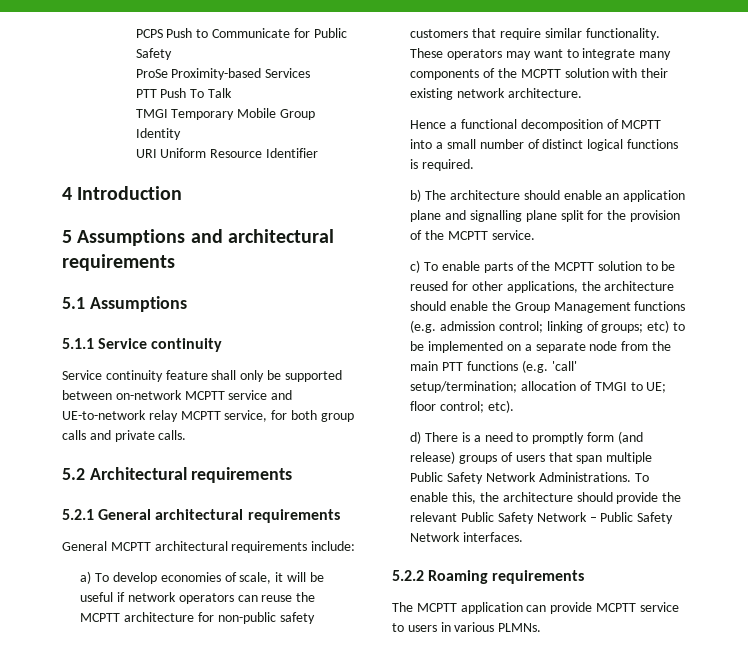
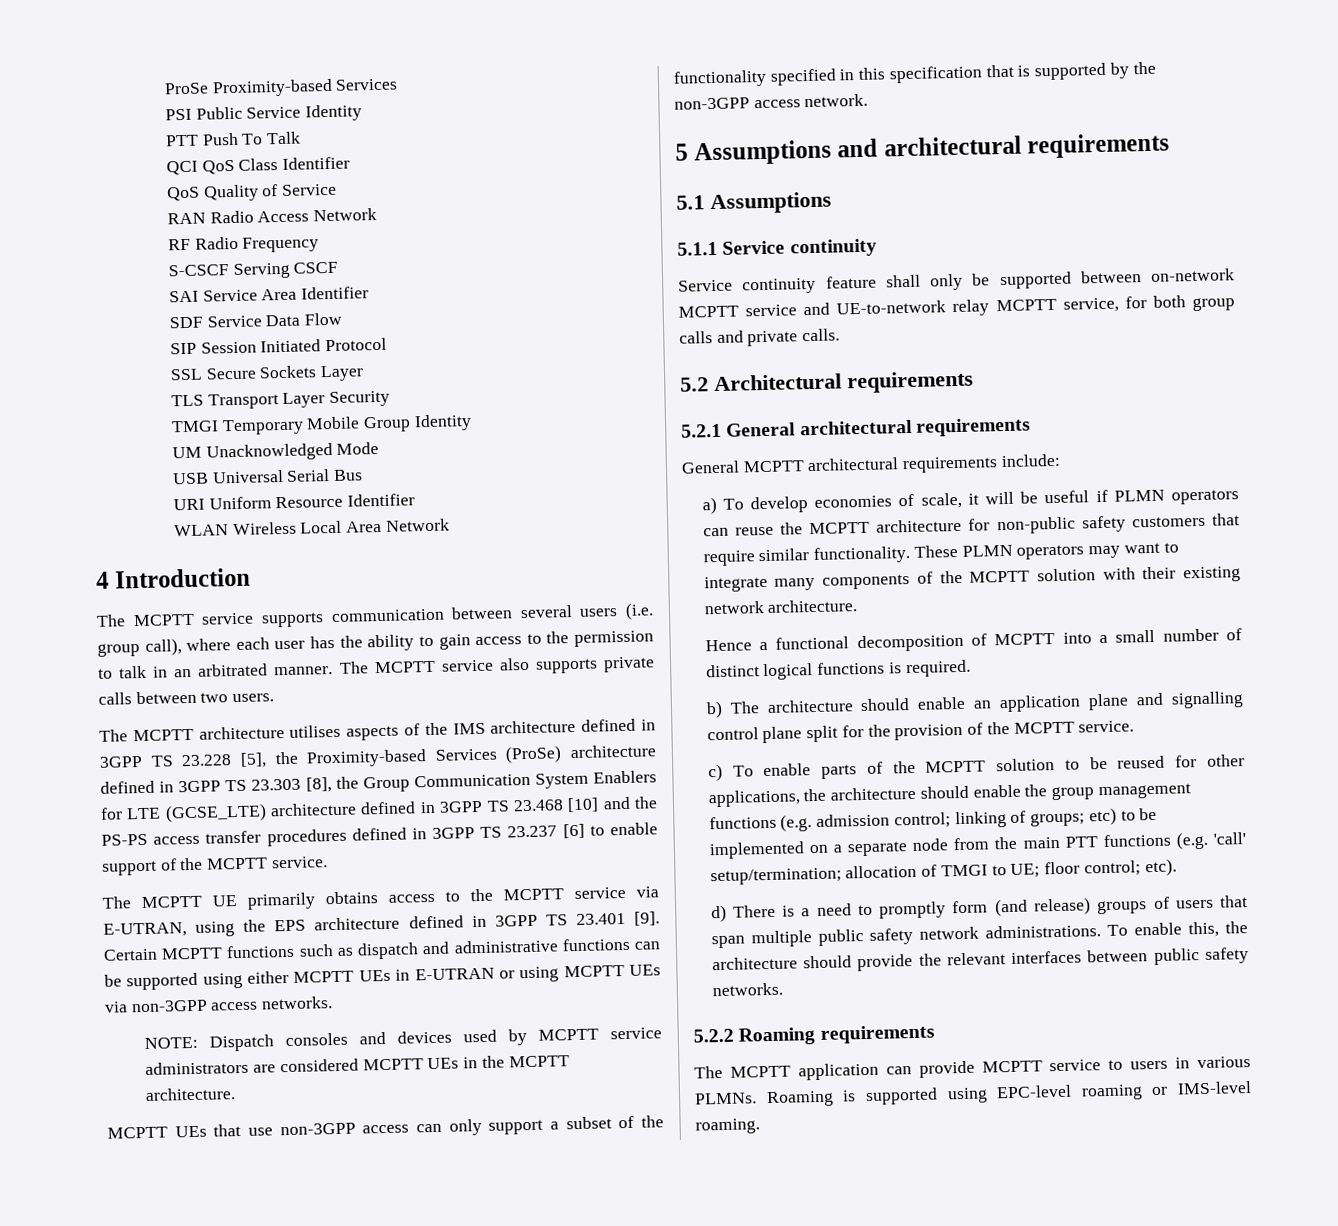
- PCPS Push to Communicate for Public Safety
+ PSI Public Service Identity
+ QCI QoS Class Identifier
+ QoS Quality of Service
+ RAN Radio Access Network
+ RF Radio Frequency
+ S-CSCF Serving CSCF
+ SAI Service Area Identifier
+ SDF Service Data Flow
+ SIP Session Initiated Protocol
+ SSL Secure Sockets Layer
+ TLS Transport Layer Security
+ UM Unacknowledged Mode
+ USB Universal Serial Bus
  URI Uniform Resource Identifier
+ WLAN Wireless Local Area Network
  4 Introduction
+ The MCPTT service supports communication between several users (i.e. group call), where each user has the ability to gain access to the permission to talk in an arbitrated manner. The MCPTT service also supports private calls between two users.
+ The MCPTT architecture utilises aspects of the IMS architecture defined in 3GPP TS 23.228 [5], the Proximity-based Services (ProSe) architecture defined in 3GPP TS 23.303 [8], the Group Communication System Enablers for LTE (GCSE_LTE) architecture defined in 3GPP TS 23.468 [10] and the PS-PS access transfer procedures defined in 3GPP TS 23.237 [6] to enable support of the MCPTT service.
+ The MCPTT UE primarily obtains access to the MCPTT service via E-UTRAN, using the EPS architecture defined in 3GPP TS 23.401 [9]. Certain MCPTT functions such as dispatch and administrative functions can be supported using either MCPTT UEs in E-UTRAN or using MCPTT UEs via non-3GPP access networks.
+ NOTE: Dispatch consoles and devices used by MCPTT service administrators are considered MCPTT UEs in the MCPTT architecture.
+ MCPTT UEs that use non-3GPP access can only support a subset of the functionality specified in this specification that is supported by the non-3GPP access network.
- a) To develop economies of scale, it will be useful if network operators can reuse the MCPTT architecture for non-public safety customers that require similar functionality.
+ a) To develop economies of scale, it will be useful if PLMN operators can reuse the MCPTT architecture for non-public safety customers that require similar functionality.
- These operators may want to integrate many components of the MCPTT solution with their existing network architecture.
+ These PLMN operators may want to integrate many components of the MCPTT solution with their existing network architecture.
- b) The architecture should enable an application plane and signalling plane split for the provision of the MCPTT service.
+ b) The architecture should enable an application plane and signalling control plane split for the provision of the MCPTT service.
- c) To enable parts of the MCPTT solution to be reused for other applications, the architecture should enable the Group Management functions (e.g. admission control; linking of groups; etc) to be implemented on a separate node from the main PTT functions (e.g. 'call' setup/termination; allocation of TMGI to UE; floor control; etc).
+ c) To enable parts of the MCPTT solution to be reused for other applications, the architecture should enable the group management functions (e.g. admission control; linking of groups; etc) to be implemented on a separate node from the main PTT functions (e.g. 'call' setup/termination; allocation of TMGI to UE; floor control; etc).
- d) There is a need to promptly form (and release) groups of users that span multiple Public Safety Network Administrations.
+ d) There is a need to promptly form (and release) groups of users that span multiple public safety network administrations.
- To enable this, the architecture should provide the relevant Public Safety Network – Public Safety Network interfaces.
+ To enable this, the architecture should provide the relevant interfaces between public safety networks.
+ Roaming is supported using EPC-level roaming or IMS-level roaming.

